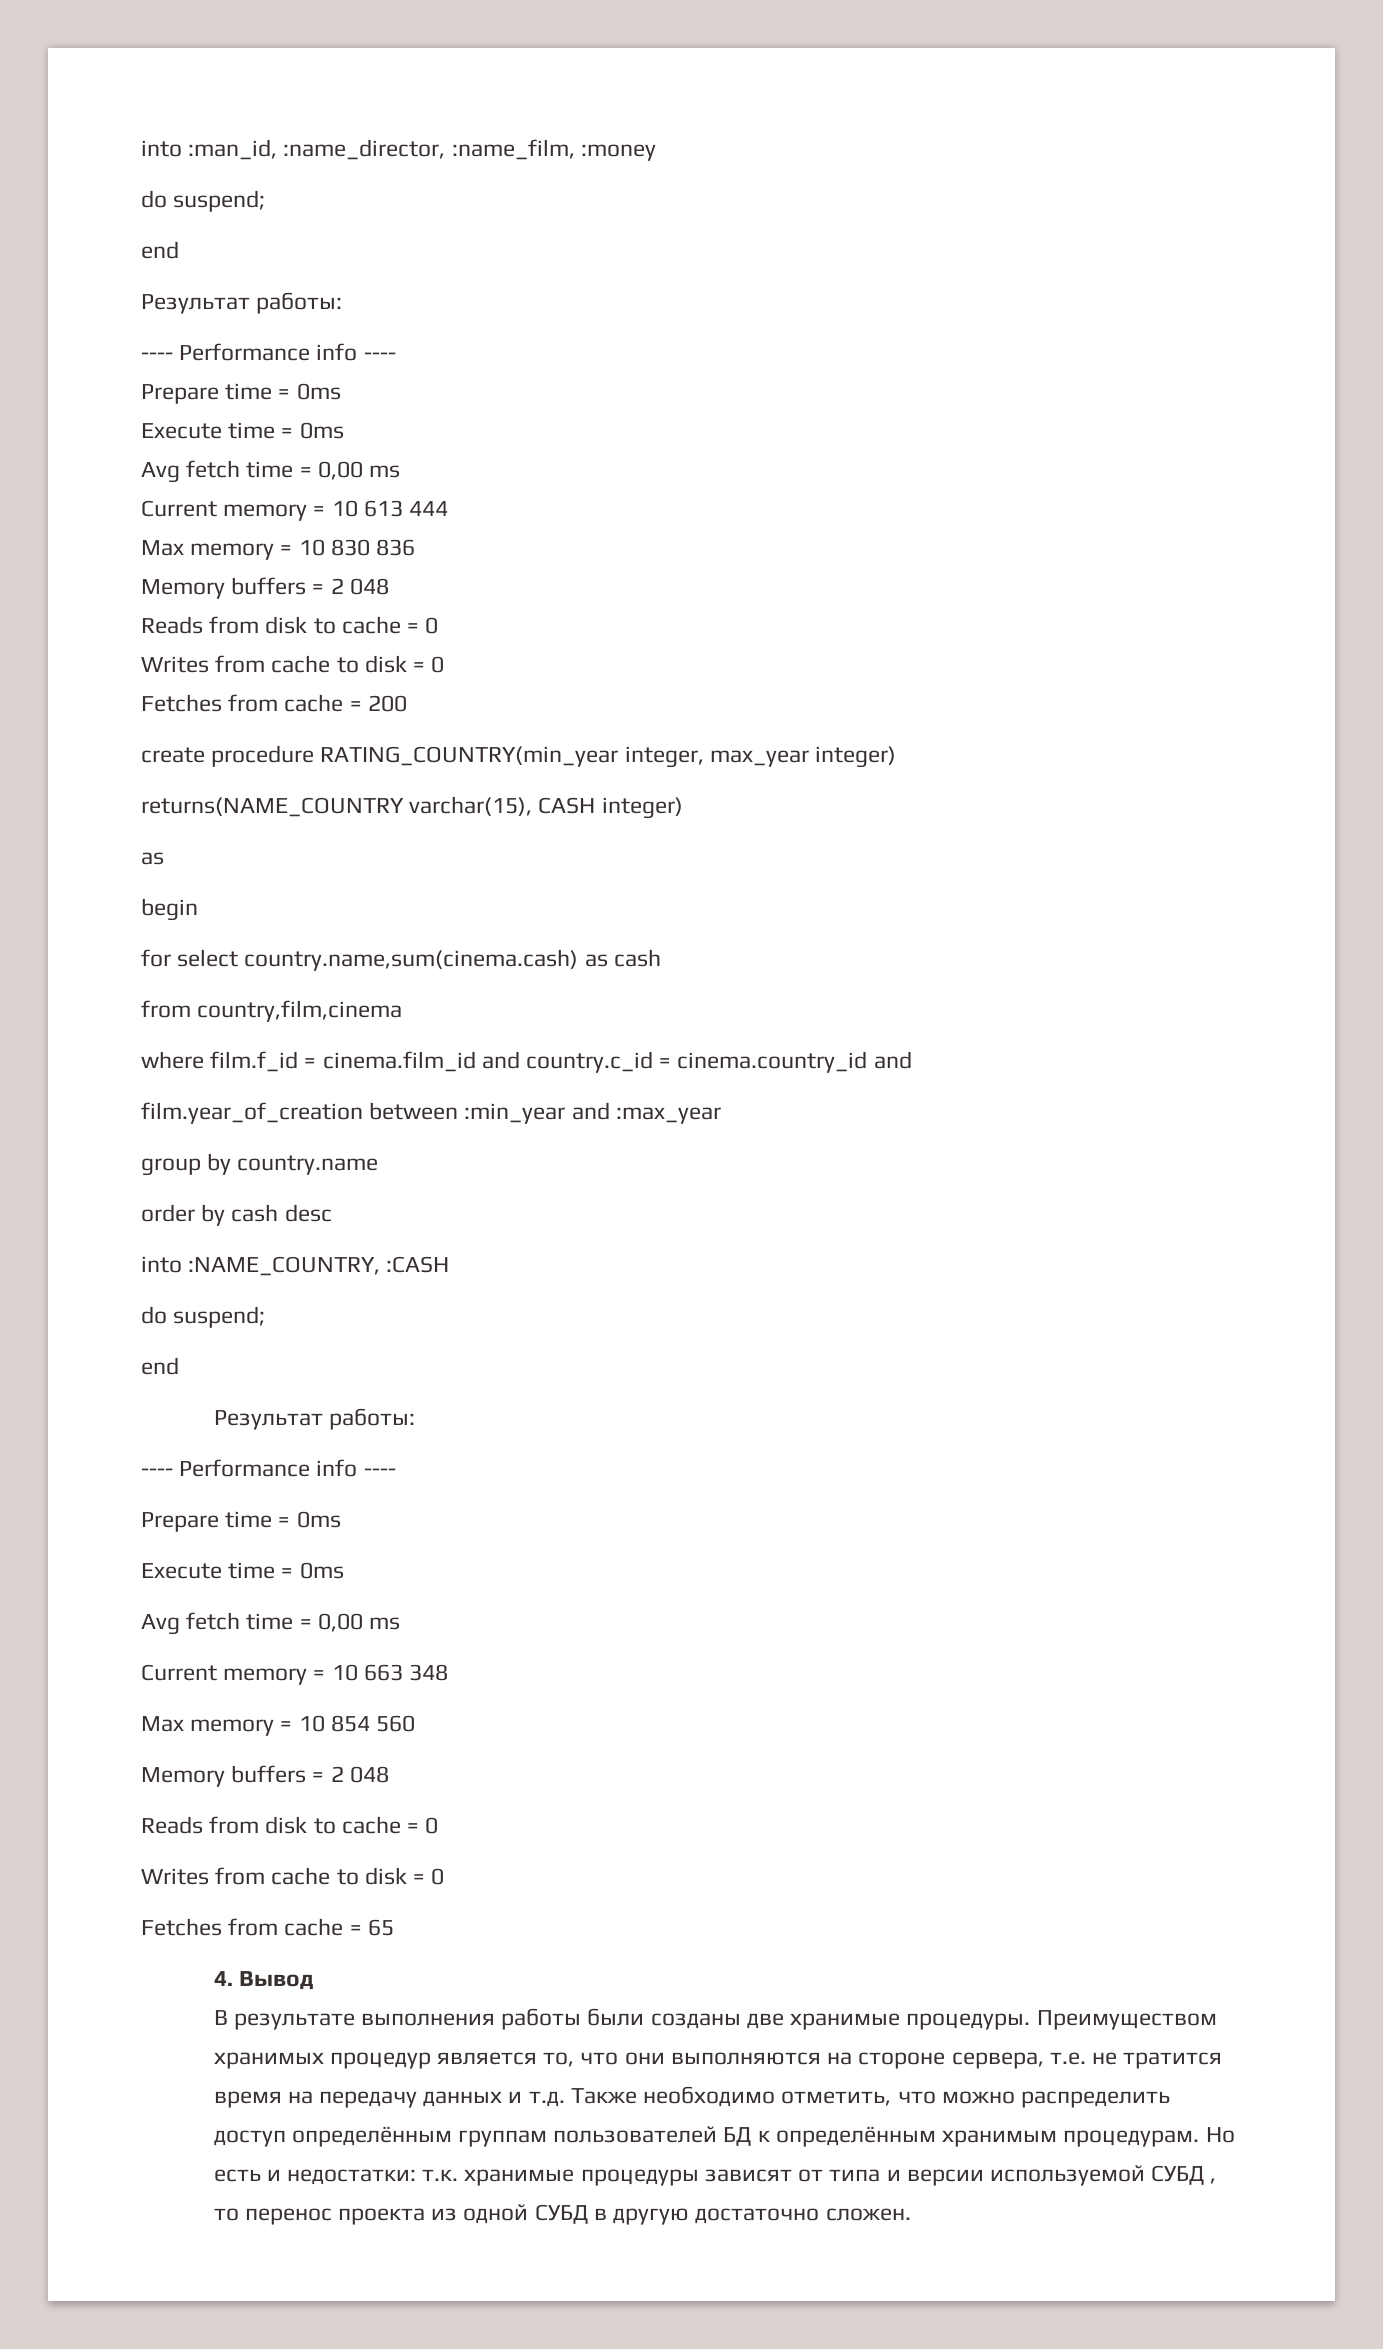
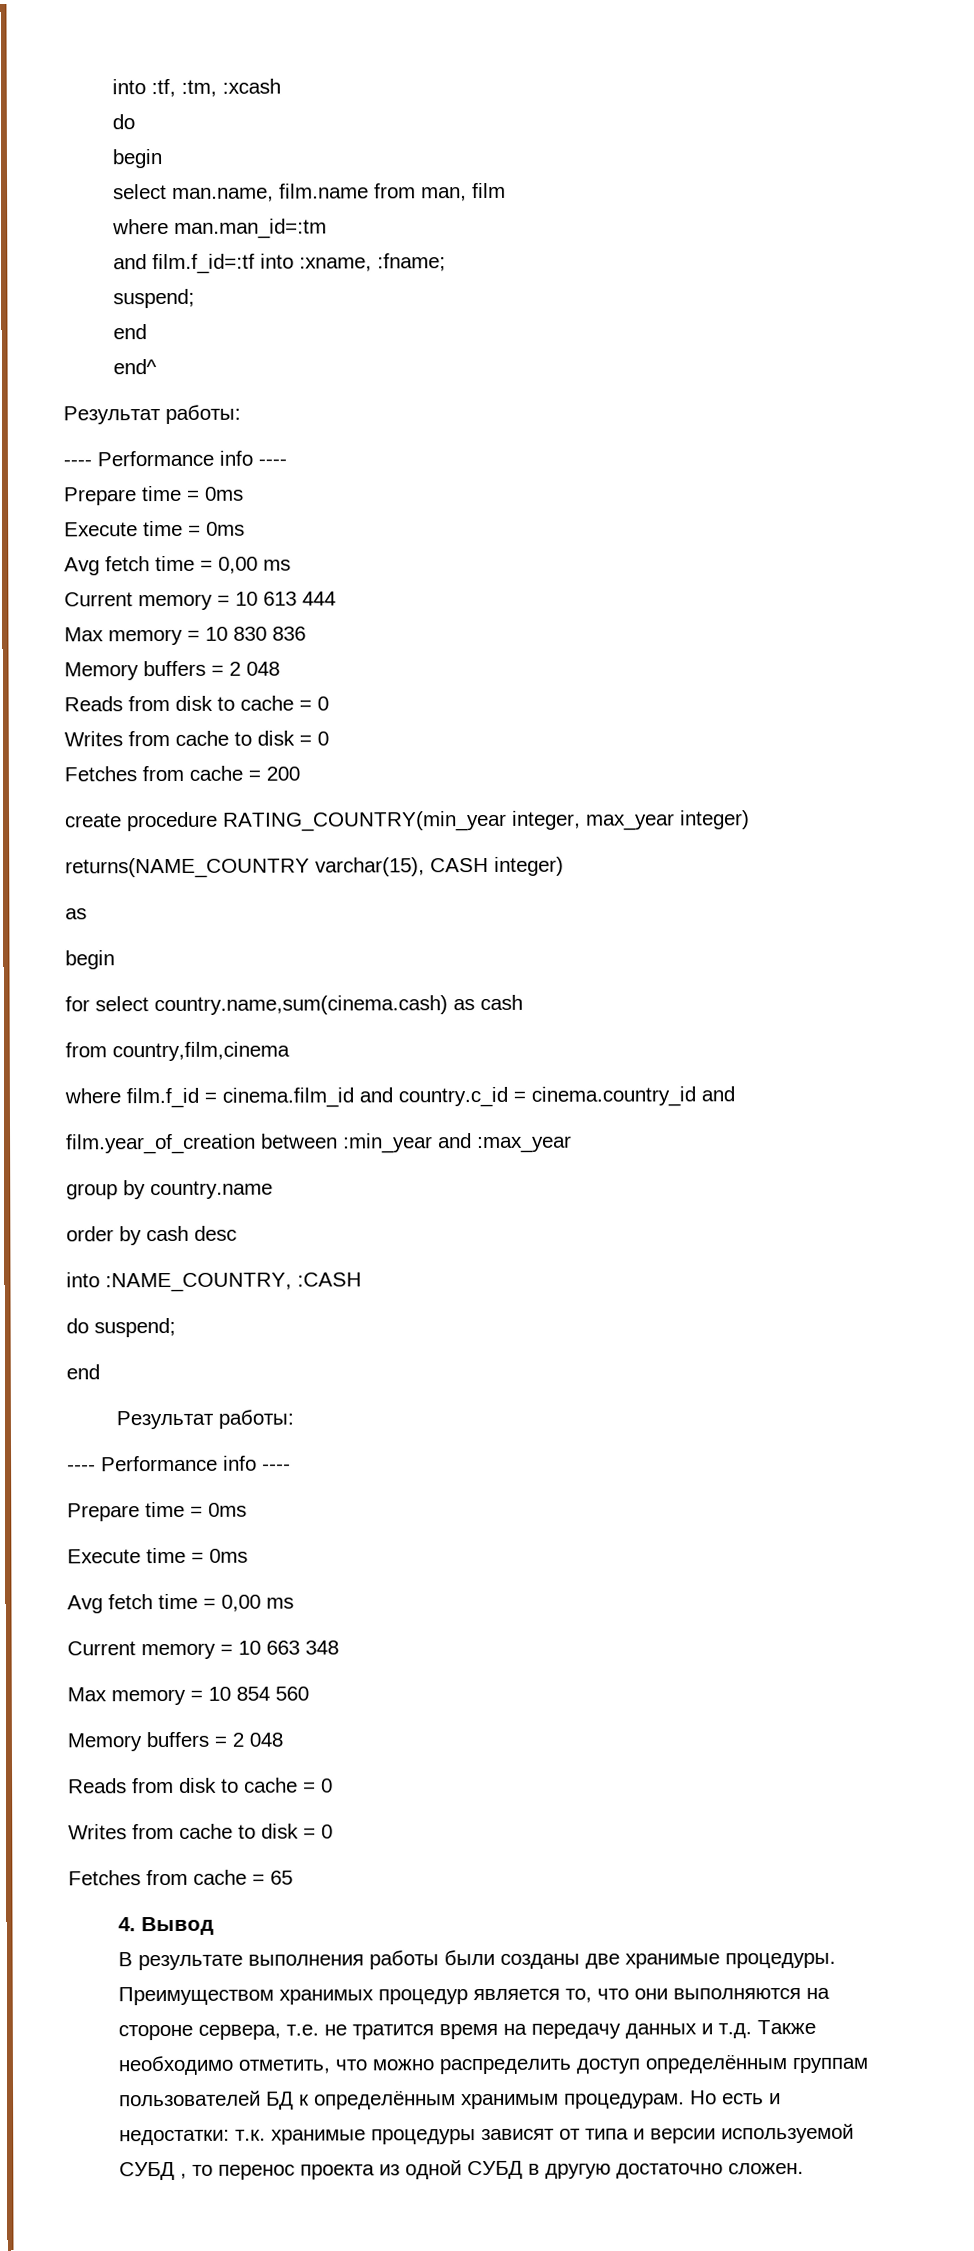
- into :man_id, :name_director, :name_film, :money
- do suspend;
+ into :tf, :tm, :xcash
+ do
+ begin
+ select man.name, film.name from man, film
+ where man.man_id=:tm
+ and film.f_id=:tf into :xname, :fname;
+ suspend;
  end
+ end^

